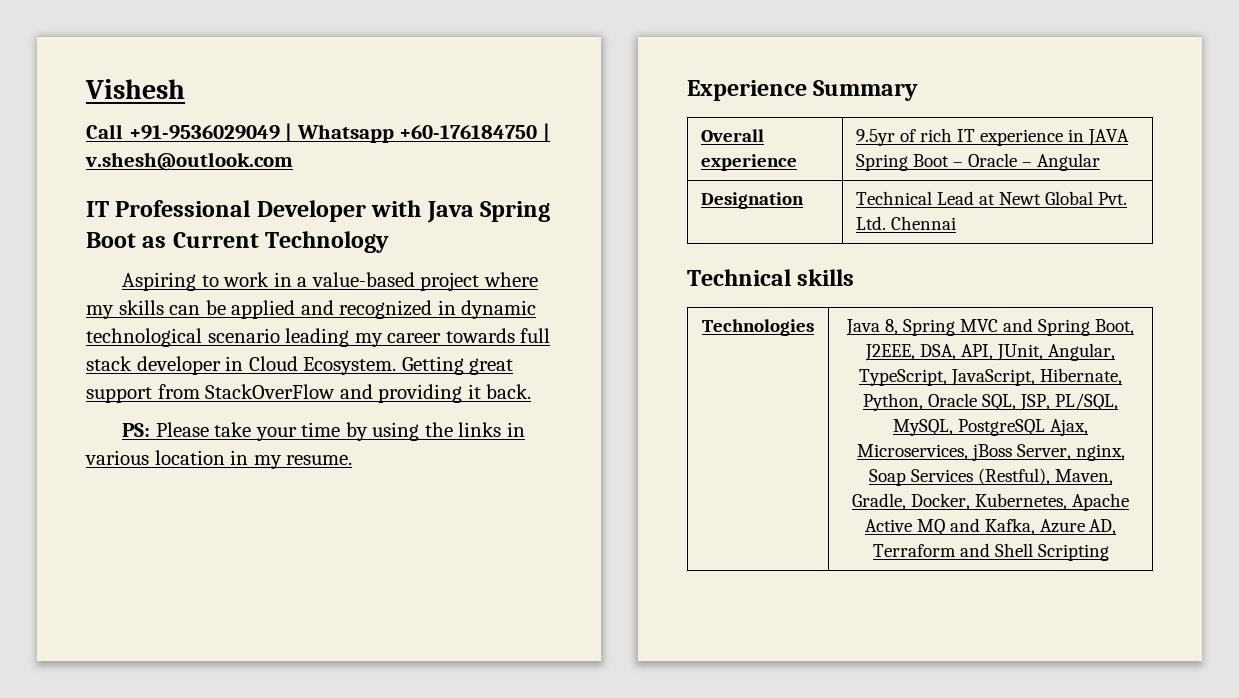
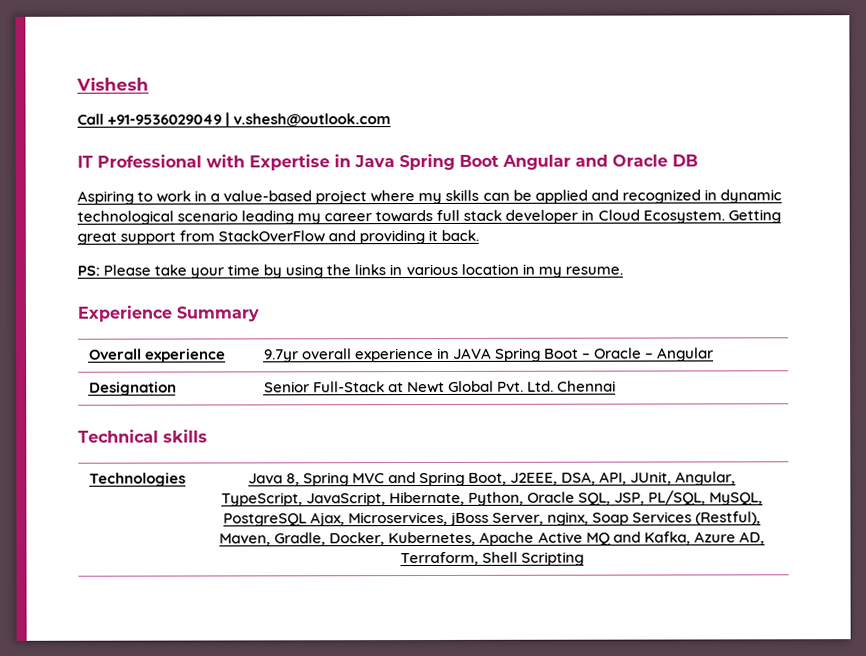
- Call +91-9536029049 | Whatsapp +60-176184750 | v.shesh@outlook.com
+ Call +91-9536029049 | v.shesh@outlook.com
- IT Professional Developer with Java Spring Boot as Current Technology
+ IT Professional with Expertise in Java Spring Boot Angular and Oracle DB
- Overall experience | 9.5yr of rich IT experience in JAVA Spring Boot – Oracle – Angular
+ Overall experience | 9.7yr overall experience in JAVA Spring Boot – Oracle – Angular
- Designation | Technical Lead at Newt Global Pvt. Ltd. Chennai
+ Designation | Senior Full-Stack at Newt Global Pvt. Ltd. Chennai
- Java 8, Spring MVC and Spring Boot, J2EEE, DSA, API, JUnit, Angular, TypeScript, JavaScript, Hibernate, Python, Oracle SQL, JSP, PL/SQL, MySQL, PostgreSQL Ajax, Microservices, jBoss Server, nginx, Soap Services (Restful), Maven, Gradle, Docker, Kubernetes, Apache Active MQ and Kafka, Azure AD, Terraform and Shell Scripting
+ Java 8, Spring MVC and Spring Boot, J2EEE, DSA, API, JUnit, Angular, TypeScript, JavaScript, Hibernate, Python, Oracle SQL, JSP, PL/SQL, MySQL, PostgreSQL Ajax, Microservices, jBoss Server, nginx, Soap Services (Restful), Maven, Gradle, Docker, Kubernetes, Apache Active MQ and Kafka, Azure AD, Terraform, Shell Scripting

